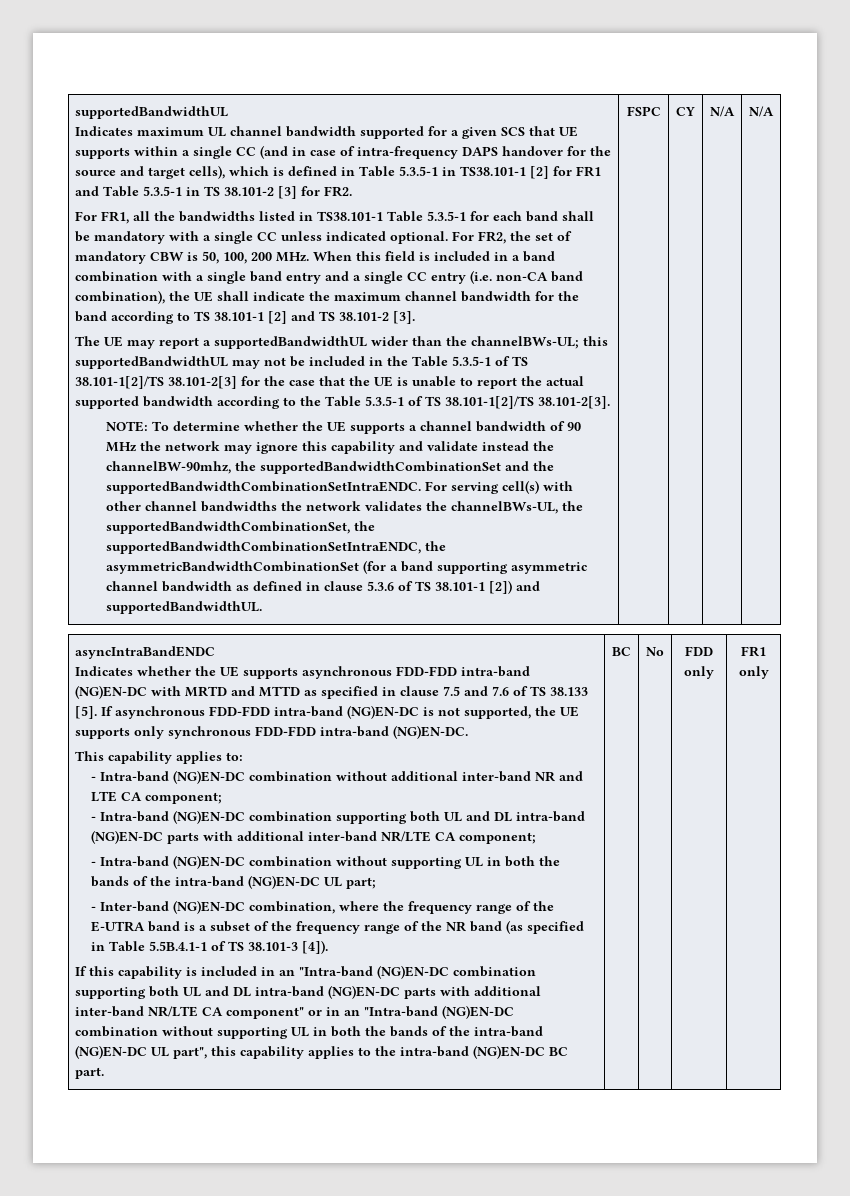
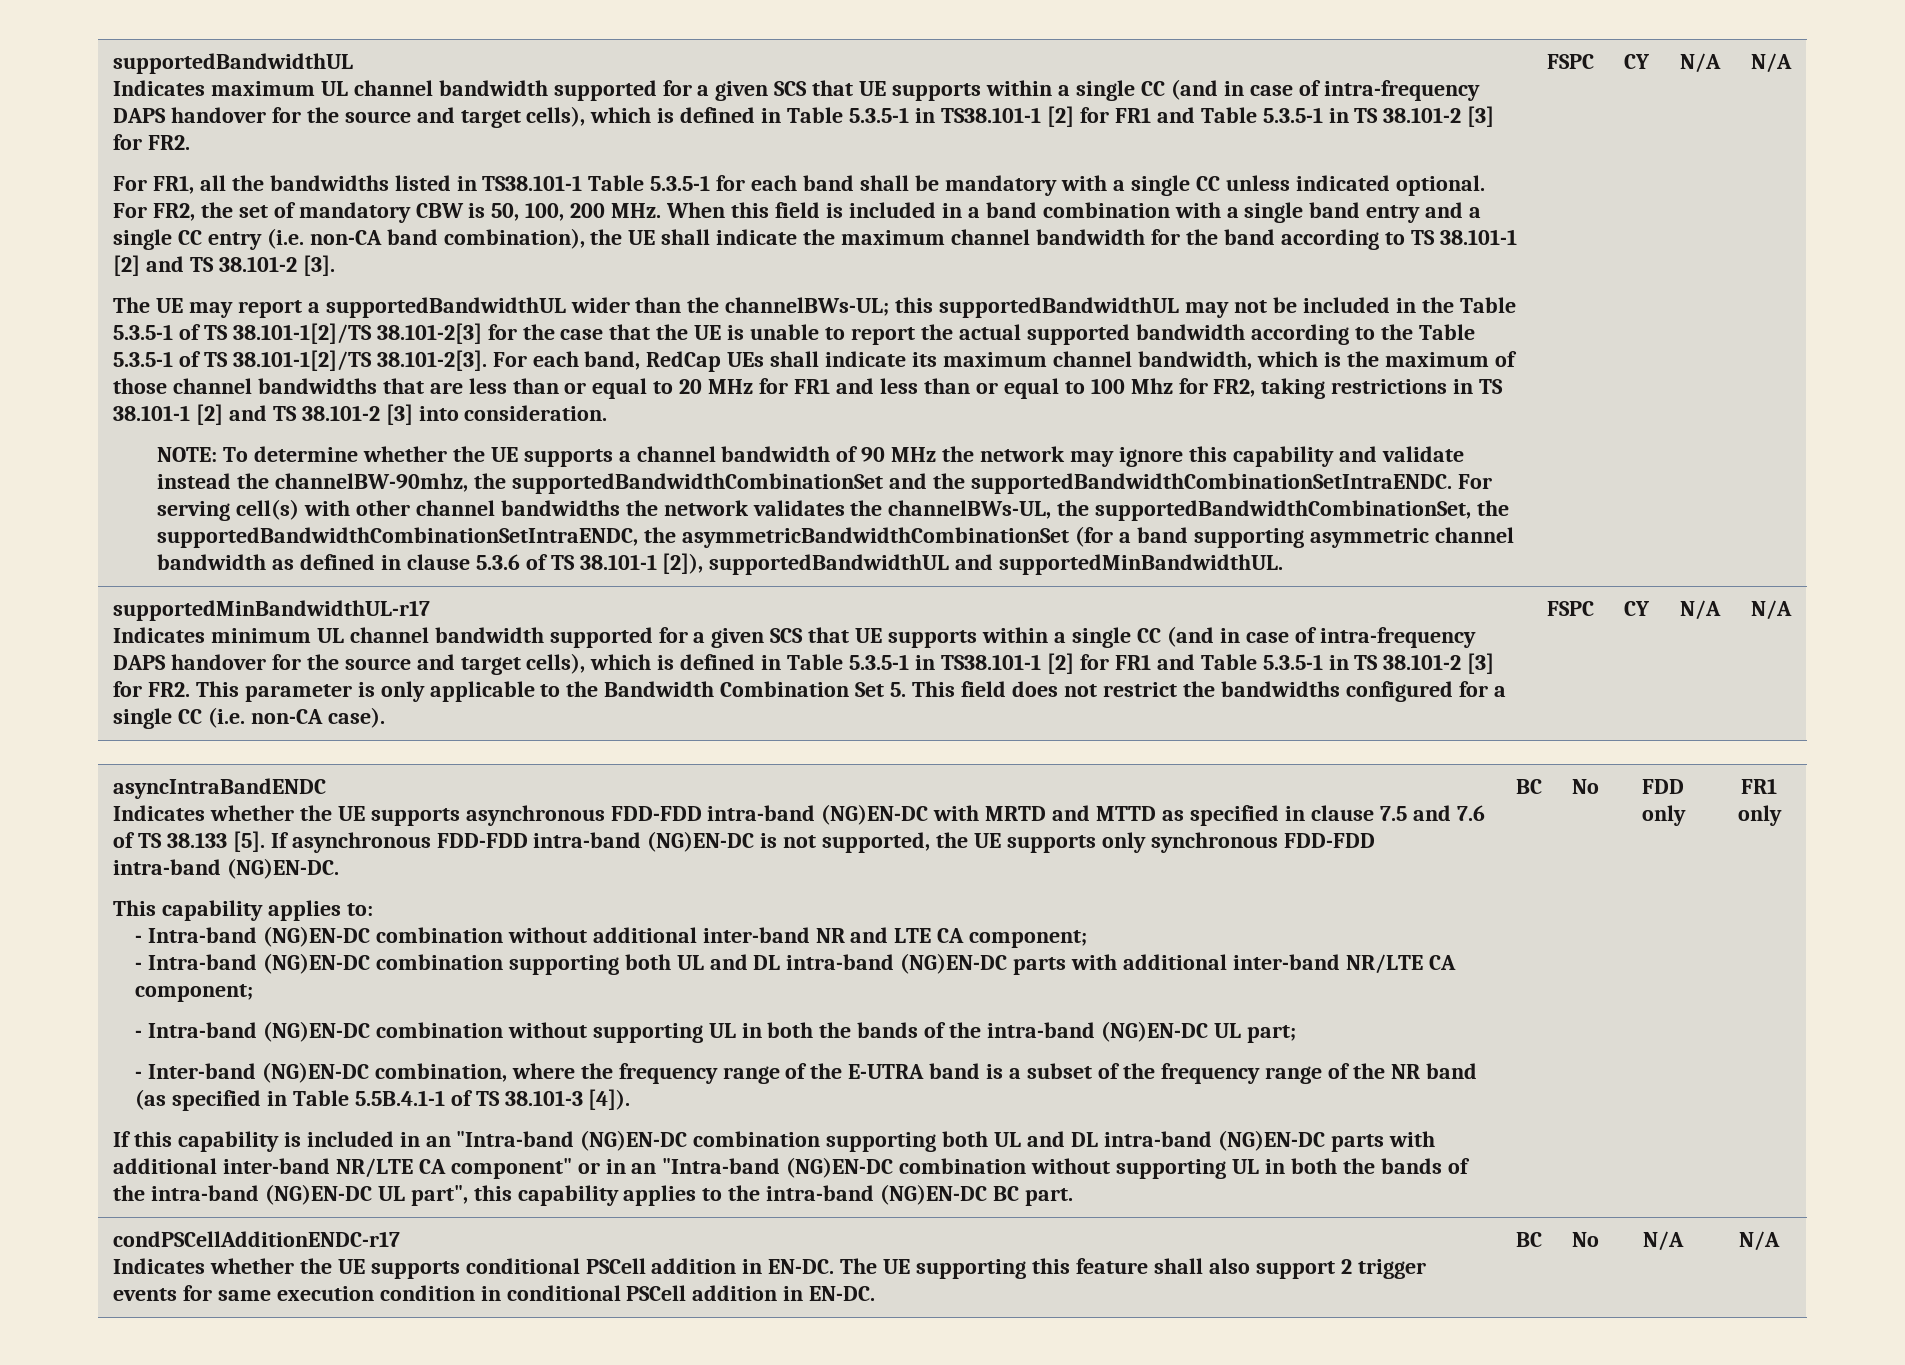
- The UE may report a supportedBandwidthUL wider than the channelBWs-UL; this supportedBandwidthUL may not be included in the Table 5.3.5-1 of TS 38.101-1[2]/TS 38.101-2[3] for the case that the UE is unable to report the actual supported bandwidth according to the Table 5.3.5-1 of TS 38.101-1[2]/TS 38.101-2[3].
+ The UE may report a supportedBandwidthUL wider than the channelBWs-UL; this supportedBandwidthUL may not be included in the Table 5.3.5-1 of TS 38.101-1[2]/TS 38.101-2[3] for the case that the UE is unable to report the actual supported bandwidth according to the Table 5.3.5-1 of TS 38.101-1[2]/TS 38.101-2[3]. For each band, RedCap UEs shall indicate its maximum channel bandwidth, which is the maximum of those channel bandwidths that are less than or equal to 20 MHz for FR1 and less than or equal to 100 Mhz for FR2, taking restrictions in TS 38.101-1 [2] and TS 38.101-2 [3] into consideration.
- For serving cell(s) with other channel bandwidths the network validates the channelBWs-UL, the supportedBandwidthCombinationSet, the supportedBandwidthCombinationSetIntraENDC, the asymmetricBandwidthCombinationSet (for a band supporting asymmetric channel bandwidth as defined in clause 5.3.6 of TS 38.101-1 [2]) and supportedBandwidthUL.
+ For serving cell(s) with other channel bandwidths the network validates the channelBWs-UL, the supportedBandwidthCombinationSet, the supportedBandwidthCombinationSetIntraENDC, the asymmetricBandwidthCombinationSet (for a band supporting asymmetric channel bandwidth as defined in clause 5.3.6 of TS 38.101-1 [2]), supportedBandwidthUL and supportedMinBandwidthUL. | FSPC | CY | N/A | N/A
+ supportedMinBandwidthUL-r17
+ Indicates minimum UL channel bandwidth supported for a given SCS that UE supports within a single CC (and in case of intra-frequency DAPS handover for the source and target cells), which is defined in Table 5.3.5-1 in TS38.101-1 [2] for FR1 and Table 5.3.5-1 in TS 38.101-2 [3] for FR2. This parameter is only applicable to the Bandwidth Combination Set 5. This field does not restrict the bandwidths configured for a single CC (i.e. non-CA case).
+ condPSCellAdditionENDC-r17
+ Indicates whether the UE supports conditional PSCell addition in EN-DC. The UE supporting this feature shall also support 2 trigger events for same execution condition in conditional PSCell addition in EN-DC. | BC | No | N/A | N/A

